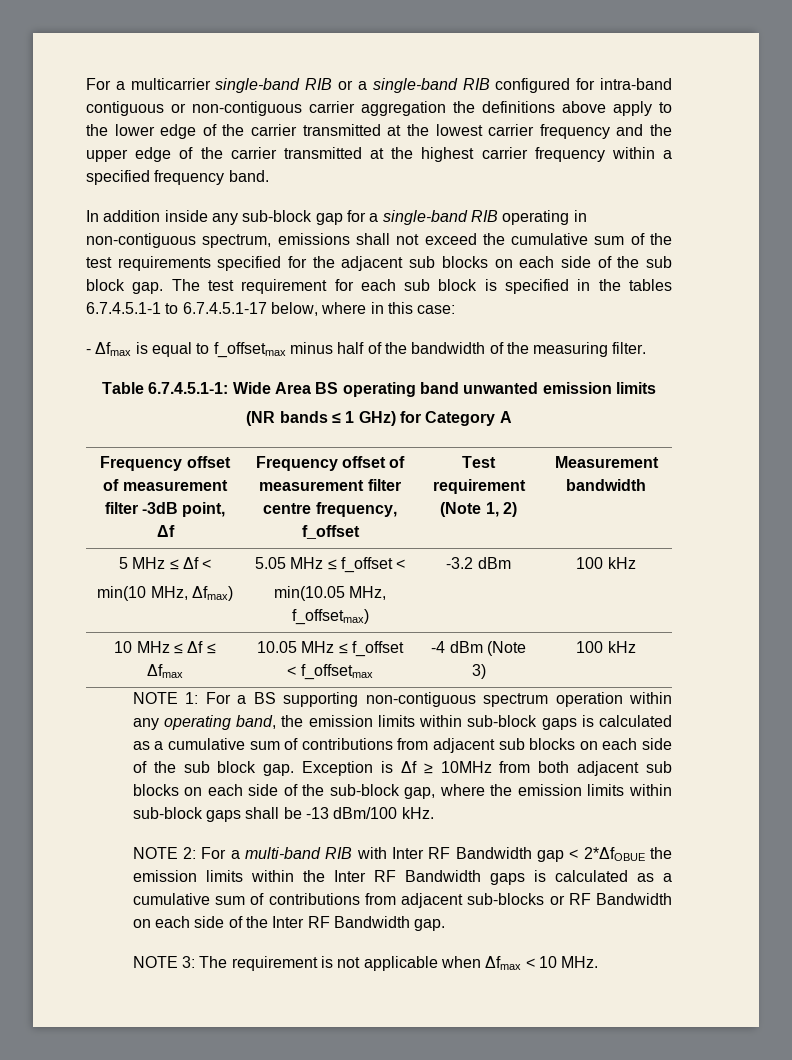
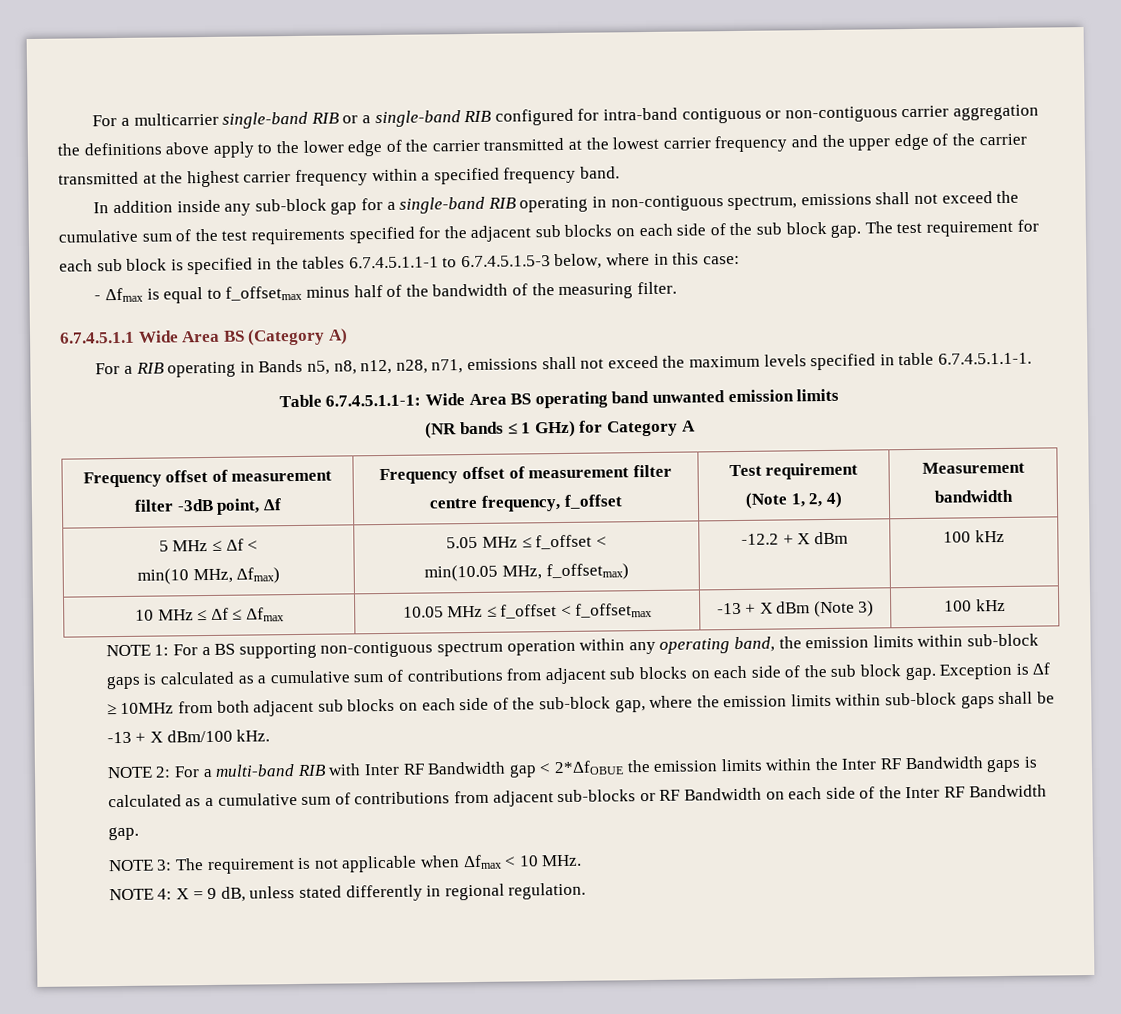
- The test requirement for each sub block is specified in the tables 6.7.4.5.1-1 to 6.7.4.5.1-17 below, where in this case:
+ The test requirement for each sub block is specified in the tables 6.7.4.5.1.1-1 to 6.7.4.5.1.5-3 below, where in this case:
+ 6.7.4.5.1.1 Wide Area BS (Category A)
+ For a RIB operating in Bands n5, n8, n12, n28, n71, emissions shall not exceed the maximum levels specified in table 6.7.4.5.1.1-1.
- Table 6.7.4.5.1-1: Wide Area BS operating band unwanted emission limits
+ Table 6.7.4.5.1.1-1: Wide Area BS operating band unwanted emission limits
- Frequency offset of measurement filter -3dB point, Δf | Frequency offset of measurement filter centre frequency, f_offset | Test requirement (Note 1, 2) | Measurement bandwidth
+ Frequency offset of measurement filter -3dB point, Δf | Frequency offset of measurement filter centre frequency, f_offset | Test requirement (Note 1, 2, 4) | Measurement bandwidth
  5 MHz ≤ Δf <
  min(10 MHz, Δfmax) | 5.05 MHz ≤ f_offset <
- min(10.05 MHz, f_offsetmax) | -3.2 dBm | 100 kHz
+ min(10.05 MHz, f_offsetmax) | -12.2 + X dBm | 100 kHz
- 10 MHz ≤ Δf ≤ Δfmax | 10.05 MHz ≤ f_offset < f_offsetmax | -4 dBm (Note 3) | 100 kHz
+ 10 MHz ≤ Δf ≤ Δfmax | 10.05 MHz ≤ f_offset < f_offsetmax | -13 + X dBm (Note 3) | 100 kHz
- Exception is Δf ≥ 10MHz from both adjacent sub blocks on each side of the sub-block gap, where the emission limits within sub-block gaps shall be -13 dBm/100 kHz.
+ Exception is Δf ≥ 10MHz from both adjacent sub blocks on each side of the sub-block gap, where the emission limits within sub-block gaps shall be -13 + X dBm/100 kHz.
+ NOTE 4: X = 9 dB, unless stated differently in regional regulation.

